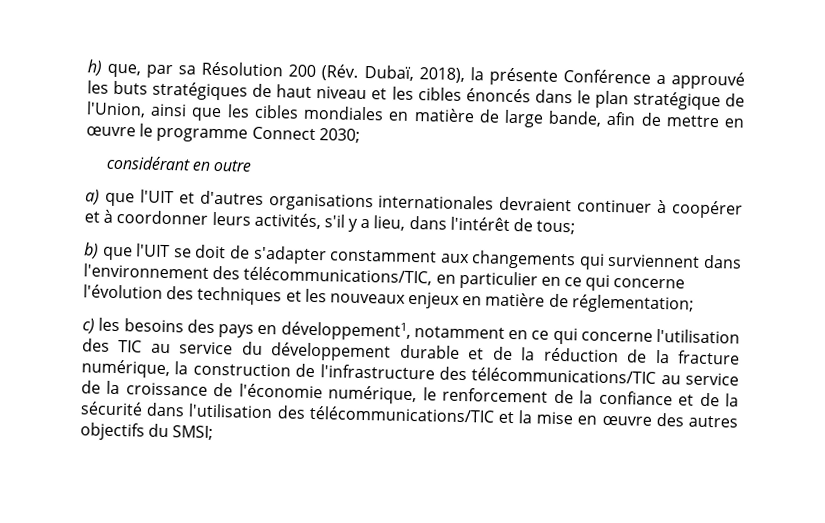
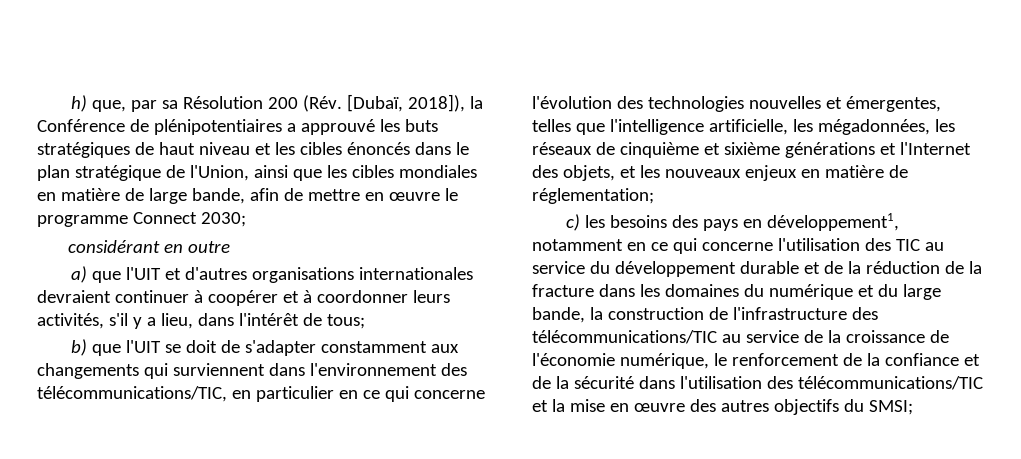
- h) que, par sa Résolution 200 (Rév. Dubaï, 2018), la présente Conférence a approuvé les buts stratégiques de haut niveau et les cibles énoncés dans le plan stratégique de l'Union, ainsi que les cibles mondiales en matière de large bande, afin de mettre en œuvre le programme Connect 2030;
+ h) que, par sa Résolution 200 (Rév. [Dubaï, 2018]), la Conférence de plénipotentiaires a approuvé les buts stratégiques de haut niveau et les cibles énoncés dans le plan stratégique de l'Union, ainsi que les cibles mondiales en matière de large bande, afin de mettre en œuvre le programme Connect 2030;
- b) que l'UIT se doit de s'adapter constamment aux changements qui surviennent dans l'environnement des télécommunications/TIC, en particulier en ce qui concerne l'évolution des techniques et les nouveaux enjeux en matière de réglementation;
+ b) que l'UIT se doit de s'adapter constamment aux changements qui surviennent dans l'environnement des télécommunications/TIC, en particulier en ce qui concerne l'évolution des technologies nouvelles et émergentes, telles que l'intelligence artificielle, les mégadonnées, les réseaux de cinquième et sixième générations et l'Internet des objets, et les nouveaux enjeux en matière de réglementation;
- c) les besoins des pays en développement1, notamment en ce qui concerne l'utilisation des TIC au service du développement durable et de la réduction de la fracture numérique, la construction de l'infrastructure des télécommunications/TIC au service de la croissance de l'économie numérique, le renforcement de la confiance et de la sécurité dans l'utilisation des télécommunications/TIC et la mise en œuvre des autres objectifs du SMSI;
+ c) les besoins des pays en développement1, notamment en ce qui concerne l'utilisation des TIC au service du développement durable et de la réduction de la fracture dans les domaines du numérique et du large bande, la construction de l'infrastructure des télécommunications/TIC au service de la croissance de l'économie numérique, le renforcement de la confiance et de la sécurité dans l'utilisation des télécommunications/TIC et la mise en œuvre des autres objectifs du SMSI;

